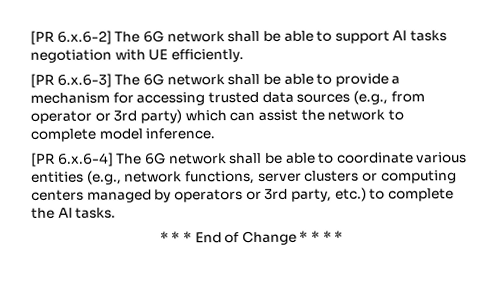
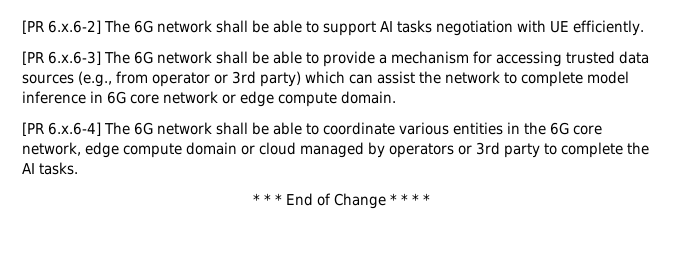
- [PR 6.x.6-3] The 6G network shall be able to provide a mechanism for accessing trusted data sources (e.g., from operator or 3rd party) which can assist the network to complete model inference.
+ [PR 6.x.6-3] The 6G network shall be able to provide a mechanism for accessing trusted data sources (e.g., from operator or 3rd party) which can assist the network to complete model inference in 6G core network or edge compute domain.
- [PR 6.x.6-4] The 6G network shall be able to coordinate various entities (e.g., network functions, server clusters or computing centers managed by operators or 3rd party, etc.) to complete the AI tasks.
+ [PR 6.x.6-4] The 6G network shall be able to coordinate various entities in the 6G core network, edge compute domain or cloud managed by operators or 3rd party to complete the AI tasks.

